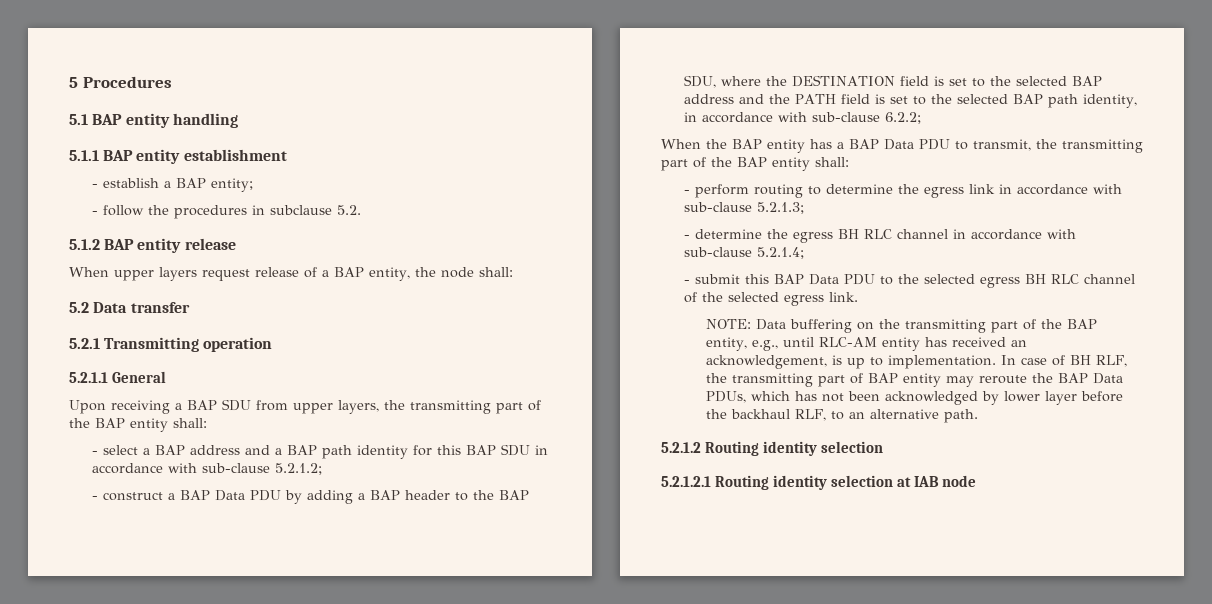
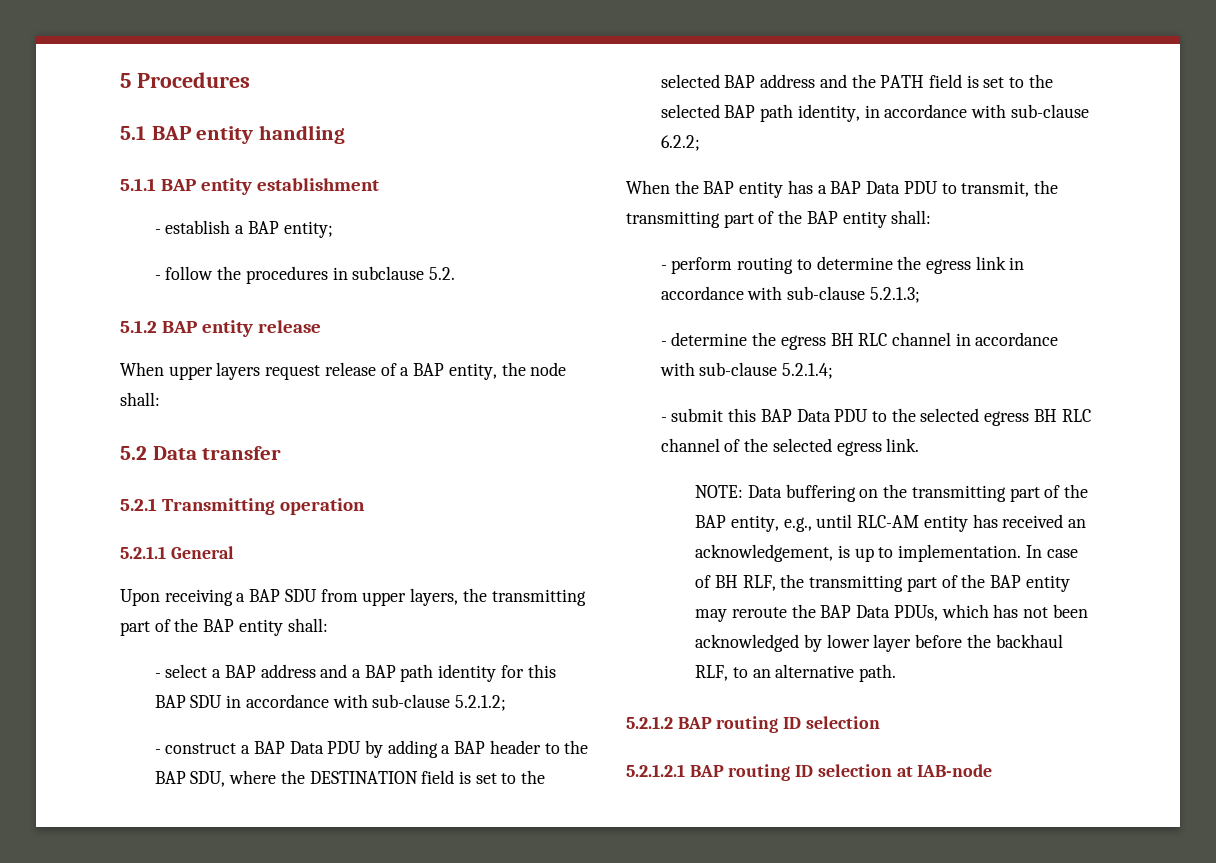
- In case of BH RLF, the transmitting part of BAP entity may reroute the BAP Data PDUs, which has not been acknowledged by lower layer before the backhaul RLF, to an alternative path.
+ In case of BH RLF, the transmitting part of the BAP entity may reroute the BAP Data PDUs, which has not been acknowledged by lower layer before the backhaul RLF, to an alternative path.
- 5.2.1.2 Routing identity selection
+ 5.2.1.2 BAP routing ID selection
- 5.2.1.2.1 Routing identity selection at IAB node
+ 5.2.1.2.1 BAP routing ID selection at IAB-node

